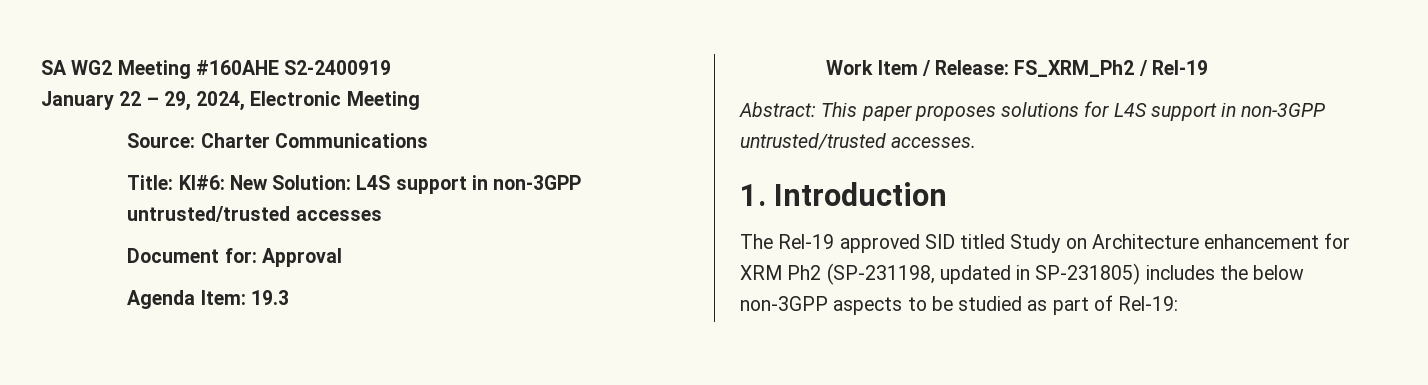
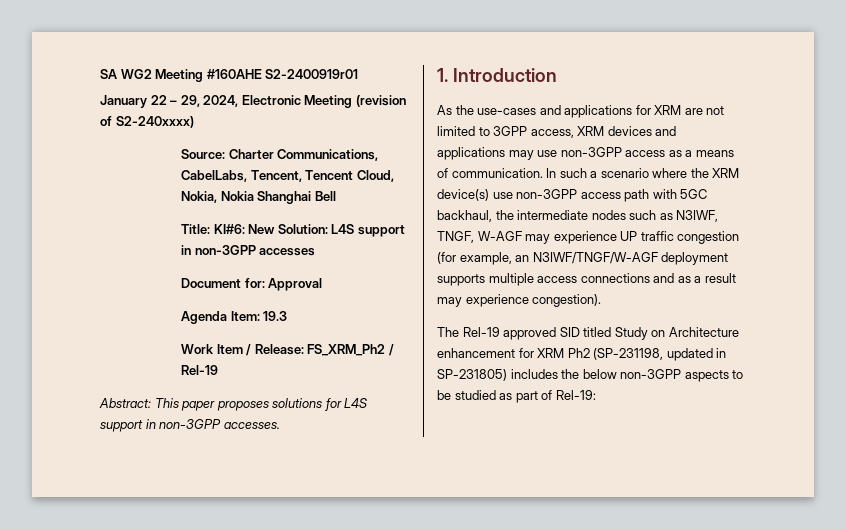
- SA WG2 Meeting #160AHE S2-2400919
+ SA WG2 Meeting #160AHE S2-2400919r01
- January 22 – 29, 2024, Electronic Meeting
+ January 22 – 29, 2024, Electronic Meeting (revision of S2-240xxxx)
- Source: Charter Communications
+ Source: Charter Communications, CabelLabs, Tencent, Tencent Cloud, Nokia, Nokia Shanghai Bell
- Title: KI#6: New Solution: L4S support in non-3GPP untrusted/trusted accesses
+ Title: KI#6: New Solution: L4S support in non-3GPP accesses
- Abstract: This paper proposes solutions for L4S support in non-3GPP untrusted/trusted accesses.
+ Abstract: This paper proposes solutions for L4S support in non-3GPP accesses.
+ As the use-cases and applications for XRM are not limited to 3GPP access, XRM devices and applications may use non-3GPP access as a means of communication. In such a scenario where the XRM device(s) use non-3GPP access path with 5GC backhaul, the intermediate nodes such as N3IWF, TNGF, W-AGF may experience UP traffic congestion (for example, an N3IWF/TNGF/W-AGF deployment supports multiple access connections and as a result may experience congestion).

